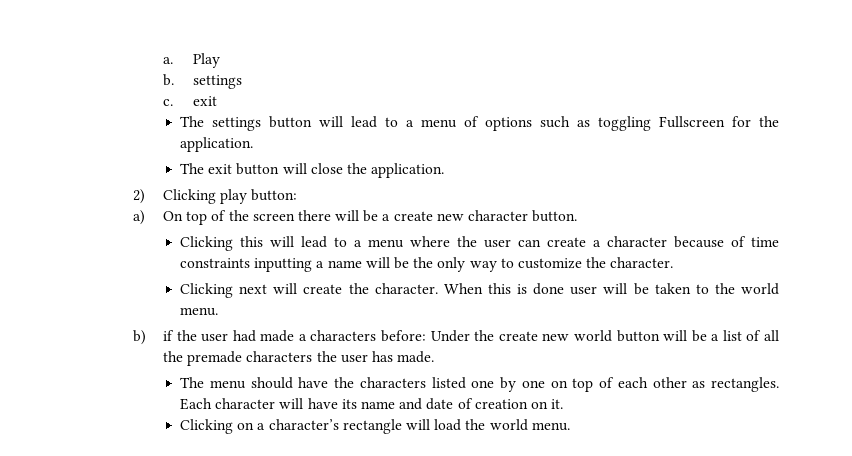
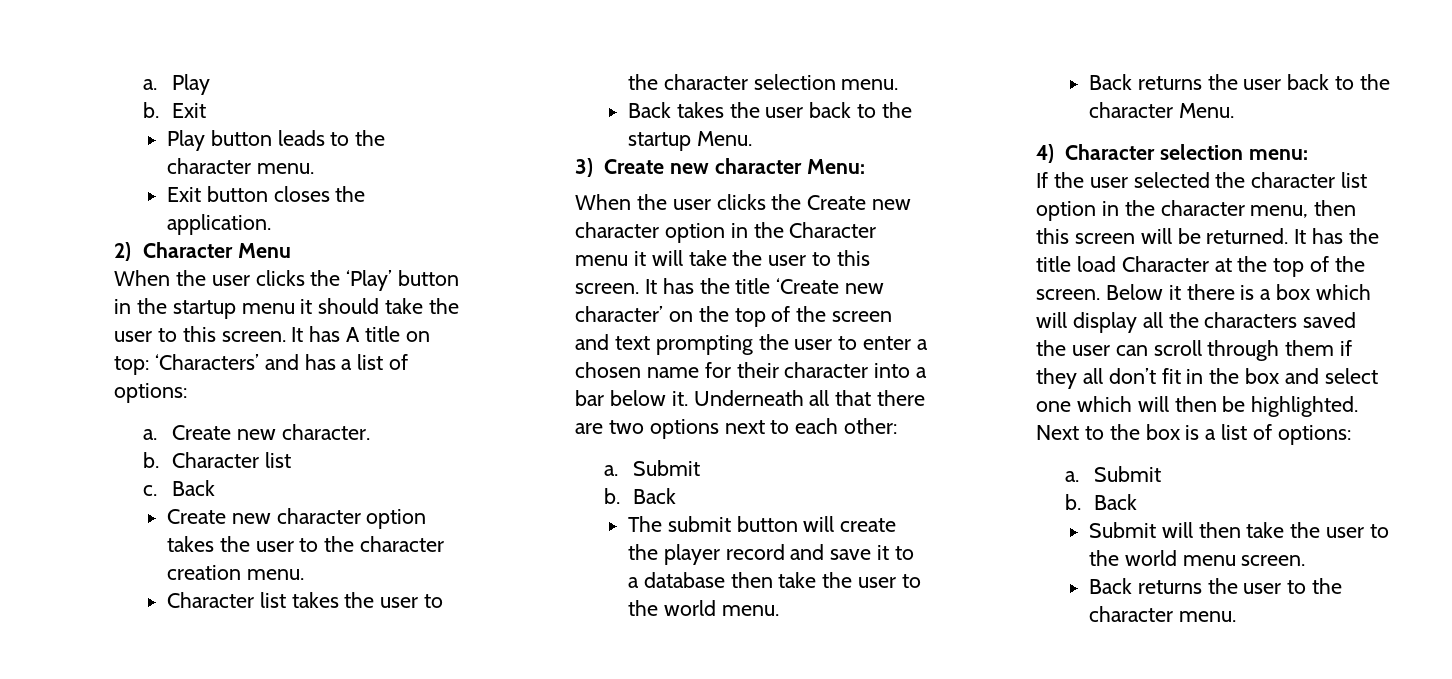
- b. settings
- c. exit
- The settings button will lead to a menu of options such as toggling Fullscreen for the application.
- The exit button will close the application.
- 2) Clicking play button:
- a) On top of the screen there will be a create new character button.
- Clicking this will lead to a menu where the user can create a character because of time constraints inputting a name will be the only way to customize the character.
- Clicking next will create the character. When this is done user will be taken to the world menu.
- b) if the user had made a characters before: Under the create new world button will be a list of all the premade characters the user has made.
- The menu should have the characters listed one by one on top of each other as rectangles. Each character will have its name and date of creation on it.
- Clicking on a character’s rectangle will load the world menu.
+ b. Exit
+ Play button leads to the character menu.
+ Exit button closes the application.
+ 2) Character Menu
+ When the user clicks the ‘Play’ button in the startup menu it should take the user to this screen. It has A title on top: ‘Characters’ and has a list of options:
+ a. Create new character.
+ b. Character list
+ c. Back
+ Create new character option takes the user to the character creation menu.
+ Character list takes the user to the character selection menu.
+ Back takes the user back to the startup Menu.
+ 3) Create new character Menu:
+ When the user clicks the Create new character option in the Character menu it will take the user to this screen. It has the title ‘Create new character’ on the top of the screen and text prompting the user to enter a chosen name for their character into a bar below it. Underneath all that there are two options next to each other:
+ a. Submit
+ b. Back
+ The submit button will create the player record and save it to a database then take the user to the world menu.
+ Back returns the user back to the character Menu.
+ 4) Character selection menu:
+ If the user selected the character list option in the character menu, then this screen will be returned. It has the title load Character at the top of the screen. Below it there is a box which will display all the characters saved the user can scroll through them if they all don’t fit in the box and select one which will then be highlighted. Next to the box is a list of options:
+ a. Submit
+ b. Back
+ Submit will then take the user to the world menu screen.
+ Back returns the user to the character menu.

